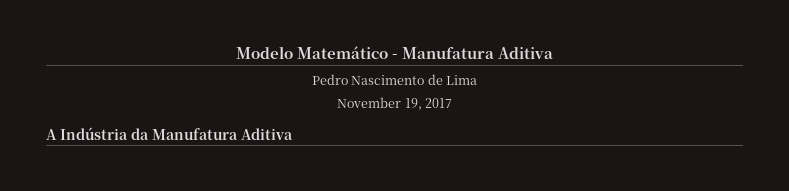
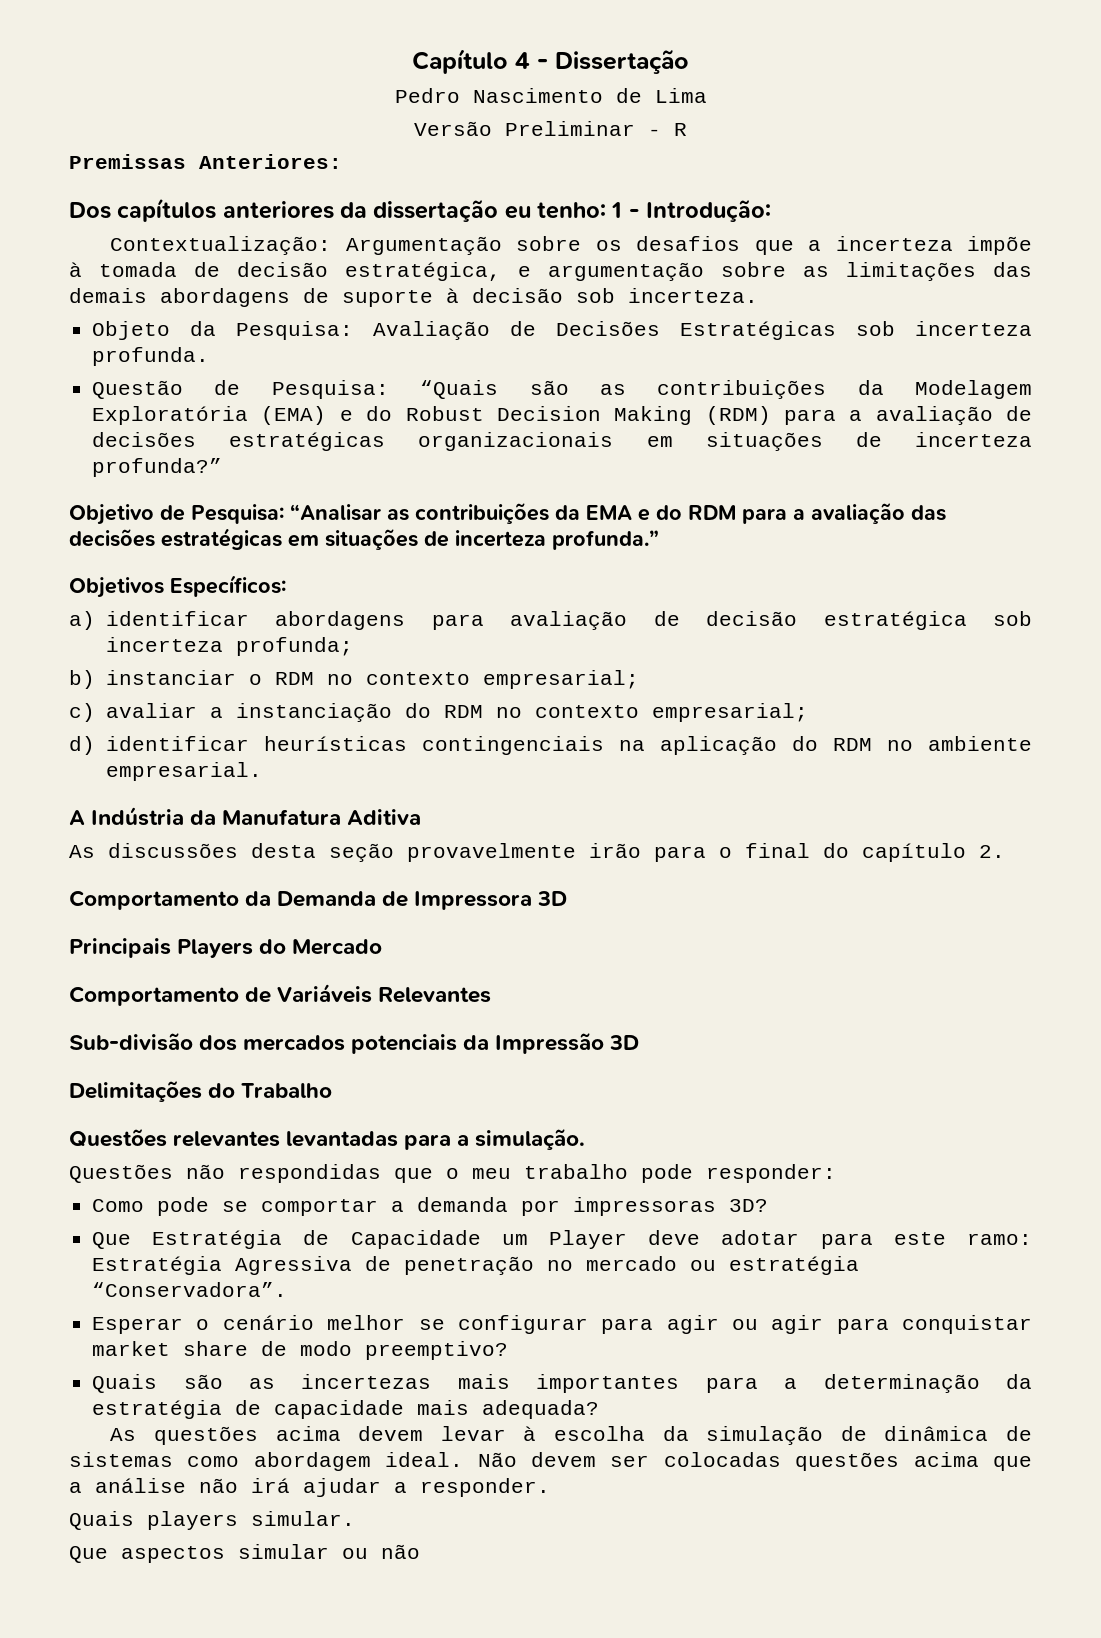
- Modelo Matemático - Manufatura Aditiva
+ Capítulo 4 - Dissertação
- November 19, 2017
+ Versão Preliminar - R
+ Premissas Anteriores:
+ Dos capítulos anteriores da dissertação eu tenho: 1 - Introdução:
+ Contextualização: Argumentação sobre os desafios que a incerteza impõe à tomada de decisão estratégica, e argumentação sobre as limitações das demais abordagens de suporte à decisão sob incerteza.
+ Objeto da Pesquisa: Avaliação de Decisões Estratégicas sob incerteza profunda.
+ Questão de Pesquisa: “Quais são as contribuições da Modelagem Exploratória (EMA) e do Robust Decision Making (RDM) para a avaliação de decisões estratégicas organizacionais em situações de incerteza profunda?”
+ Objetivo de Pesquisa: “Analisar as contribuições da EMA e do RDM para a avaliação das decisões estratégicas em situações de incerteza profunda.”
+ Objetivos Específicos:
+ a) identificar abordagens para avaliação de decisão estratégica sob incerteza profunda;
+ b) instanciar o RDM no contexto empresarial;
+ c) avaliar a instanciação do RDM no contexto empresarial;
+ d) identificar heurísticas contingenciais na aplicação do RDM no ambiente empresarial.
+ As discussões desta seção provavelmente irão para o final do capítulo 2.
+ Comportamento da Demanda de Impressora 3D
+ Principais Players do Mercado
+ Comportamento de Variáveis Relevantes
+ Sub-divisão dos mercados potenciais da Impressão 3D
+ Delimitações do Trabalho
+ Questões relevantes levantadas para a simulação.
+ Questões não respondidas que o meu trabalho pode responder:
+ Como pode se comportar a demanda por impressoras 3D?
+ Que Estratégia de Capacidade um Player deve adotar para este ramo: Estratégia Agressiva de penetração no mercado ou estratégia “Conservadora”.
+ Esperar o cenário melhor se configurar para agir ou agir para conquistar market share de modo preemptivo?
+ Quais são as incertezas mais importantes para a determinação da estratégia de capacidade mais adequada?
+ As questões acima devem levar à escolha da simulação de dinâmica de sistemas como abordagem ideal. Não devem ser colocadas questões acima que a análise não irá ajudar a responder.
+ Quais players simular.
+ Que aspectos simular ou não

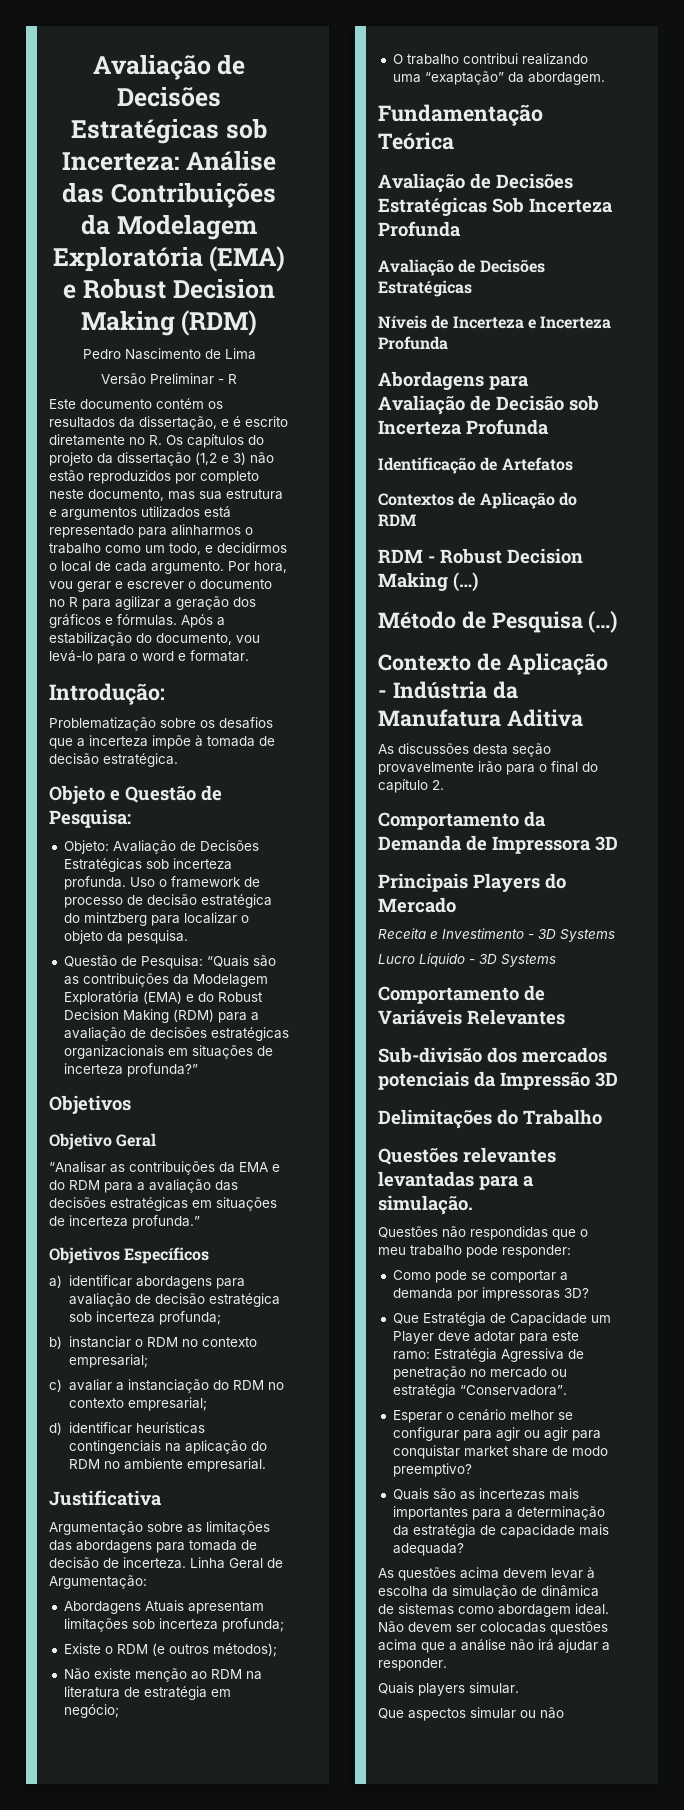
- Capítulo 4 - Dissertação
+ Avaliação de Decisões Estratégicas sob Incerteza: Análise das Contribuições da Modelagem Exploratória (EMA) e Robust Decision Making (RDM)
- Premissas Anteriores:
- Dos capítulos anteriores da dissertação eu tenho: 1 - Introdução:
+ Este documento contém os resultados da dissertação, e é escrito diretamente no R. Os capítulos do projeto da dissertação (1,2 e 3) não estão reproduzidos por completo neste documento, mas sua estrutura e argumentos utilizados está representado para alinharmos o trabalho como um todo, e decidirmos o local de cada argumento. Por hora, vou gerar e escrever o documento no R para agilizar a geração dos gráficos e fórmulas. Após a estabilização do documento, vou levá-lo para o word e formatar.
+ Introdução:
- Contextualização: Argumentação sobre os desafios que a incerteza impõe à tomada de decisão estratégica, e argumentação sobre as limitações das demais abordagens de suporte à decisão sob incerteza.
- Objeto da Pesquisa: Avaliação de Decisões Estratégicas sob incerteza profunda.
+ Problematização sobre os desafios que a incerteza impõe à tomada de decisão estratégica.
+ Objeto e Questão de Pesquisa:
+ Objeto: Avaliação de Decisões Estratégicas sob incerteza profunda. Uso o framework de processo de decisão estratégica do mintzberg para localizar o objeto da pesquisa.
  Questão de Pesquisa: “Quais são as contribuições da Modelagem Exploratória (EMA) e do Robust Decision Making (RDM) para a avaliação de decisões estratégicas organizacionais em situações de incerteza profunda?”
+ Objetivos
- Objetivo de Pesquisa: “Analisar as contribuições da EMA e do RDM para a avaliação das decisões estratégicas em situações de incerteza profunda.”
+ Objetivo Geral
+ “Analisar as contribuições da EMA e do RDM para a avaliação das decisões estratégicas em situações de incerteza profunda.”
- Objetivos Específicos:
+ Objetivos Específicos
- A Indústria da Manufatura Aditiva
+ Justificativa
+ Argumentação sobre as limitações das abordagens para tomada de decisão de incerteza. Linha Geral de Argumentação:
+ Abordagens Atuais apresentam limitações sob incerteza profunda;
+ Existe o RDM (e outros métodos);
+ Não existe menção ao RDM na literatura de estratégia em negócio;
+ O trabalho contribui realizando uma “exaptação” da abordagem.
+ Fundamentação Teórica
+ Avaliação de Decisões Estratégicas Sob Incerteza Profunda
+ Avaliação de Decisões Estratégicas
+ Níveis de Incerteza e Incerteza Profunda
+ Abordagens para Avaliação de Decisão sob Incerteza Profunda
+ Identificação de Artefatos
+ Contextos de Aplicação do RDM
+ RDM - Robust Decision Making (…)
+ Método de Pesquisa (…)
+ Contexto de Aplicação - Indústria da Manufatura Aditiva
+ Receita e Investimento - 3D Systems
+ Lucro Líquido - 3D Systems

